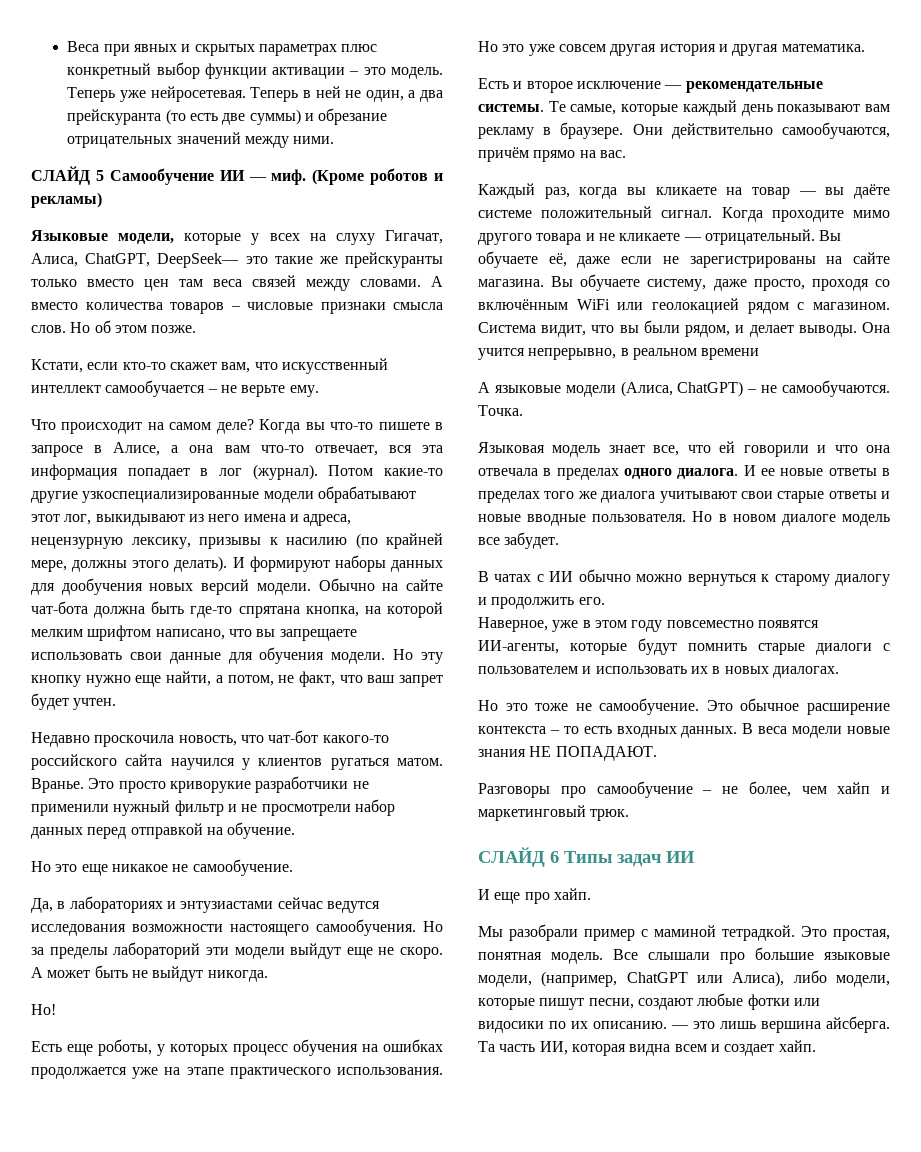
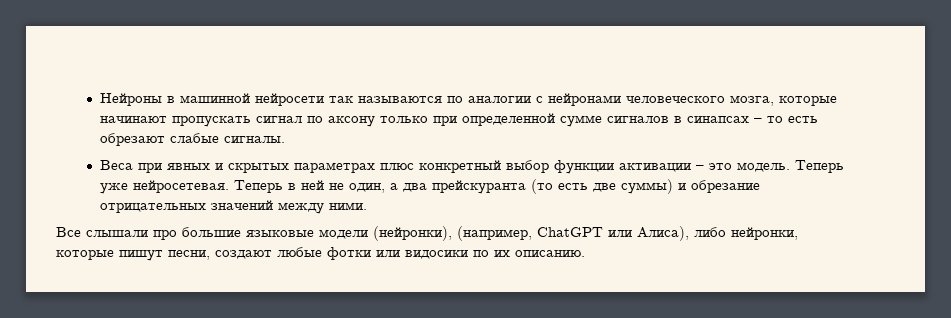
+ Нейроны в машинной нейросети так называются по аналогии с нейронами человеческого мозга, которые начинают пропускать сигнал по аксону только при определенной сумме сигналов в синапсах – то есть обрезают слабые сигналы.
- СЛАЙД 5 Самообучение ИИ — миф. (Кроме роботов и рекламы)
- Языковые модели, которые у всех на слуху Гигачат, Алиса, ChatGPT, DeepSeek— это такие же прейскуранты только вместо цен там веса связей между словами. А вместо количества товаров – числовые признаки смысла слов. Но об этом позже.
- Кстати, если кто-то скажет вам, что искусственный интеллект самообучается – не верьте ему.
- Что происходит на самом деле? Когда вы что-то пишете в запросе в Алисе, а она вам что-то отвечает, вся эта информация попадает в лог (журнал). Потом какие-то другие узкоспециализированные модели обрабатывают этот лог, выкидывают из него имена и адреса, нецензурную лексику, призывы к насилию (по крайней мере, должны этого делать). И формируют наборы данных для дообучения новых версий модели. Обычно на сайте чат-бота должна быть где-то спрятана кнопка, на которой мелким шрифтом написано, что вы запрещаете использовать свои данные для обучения модели. Но эту кнопку нужно еще найти, а потом, не факт, что ваш запрет будет учтен.
- Недавно проскочила новость, что чат-бот какого-то российского сайта научился у клиентов ругаться матом. Вранье. Это просто криворукие разработчики не применили нужный фильтр и не просмотрели набор данных перед отправкой на обучение.
- Но это еще никакое не самообучение.
- Да, в лабораториях и энтузиастами сейчас ведутся исследования возможности настоящего самообучения. Но за пределы лабораторий эти модели выйдут еще не скоро. А может быть не выйдут никогда.
- Но!
- Есть еще роботы, у которых процесс обучения на ошибках продолжается уже на этапе практического использования. Но это уже совсем другая история и другая математика.
- Есть и второе исключение — рекомендательные системы. Те самые, которые каждый день показывают вам рекламу в браузере. Они действительно самообучаются, причём прямо на вас.
- Каждый раз, когда вы кликаете на товар — вы даёте системе положительный сигнал. Когда проходите мимо другого товара и не кликаете — отрицательный. Вы обучаете её, даже если не зарегистрированы на сайте магазина. Вы обучаете систему, даже просто, проходя со включённым WiFi или геолокацией рядом с магазином. Система видит, что вы были рядом, и делает выводы. Она учится непрерывно, в реальном времени
- А языковые модели (Алиса, ChatGPT) – не самообучаются. Точка.
- Языковая модель знает все, что ей говорили и что она отвечала в пределах одного диалога. И ее новые ответы в пределах того же диалога учитывают свои старые ответы и новые вводные пользователя. Но в новом диалоге модель все забудет.
- В чатах с ИИ обычно можно вернуться к старому диалогу и продолжить его.
- Наверное, уже в этом году повсеместно появятся ИИ-агенты, которые будут помнить старые диалоги с пользователем и использовать их в новых диалогах.
- Но это тоже не самообучение. Это обычное расширение контекста – то есть входных данных. В веса модели новые знания НЕ ПОПАДАЮТ.
- Разговоры про самообучение – не более, чем хайп и маркетинговый трюк.
- СЛАЙД 6 Типы задач ИИ
- И еще про хайп.
- Мы разобрали пример с маминой тетрадкой. Это простая, понятная модель. Все слышали про большие языковые модели, (например, ChatGPT или Алиса), либо модели, которые пишут песни, создают любые фотки или видосики по их описанию. — это лишь вершина айсберга. Та часть ИИ, которая видна всем и создает хайп.
+ Все слышали про большие языковые модели (нейронки), (например, ChatGPT или Алиса), либо нейронки, которые пишут песни, создают любые фотки или видосики по их описанию.

